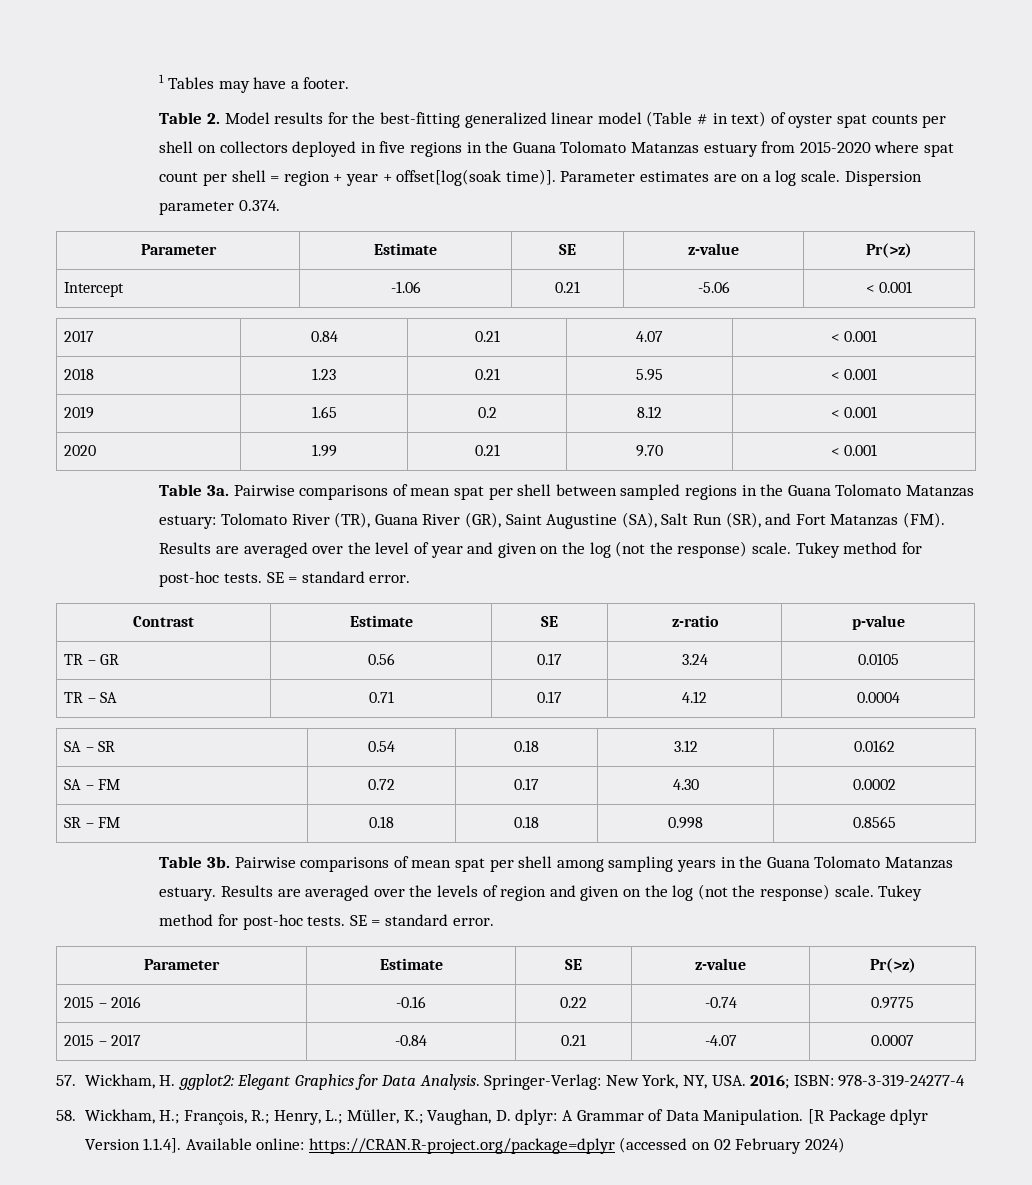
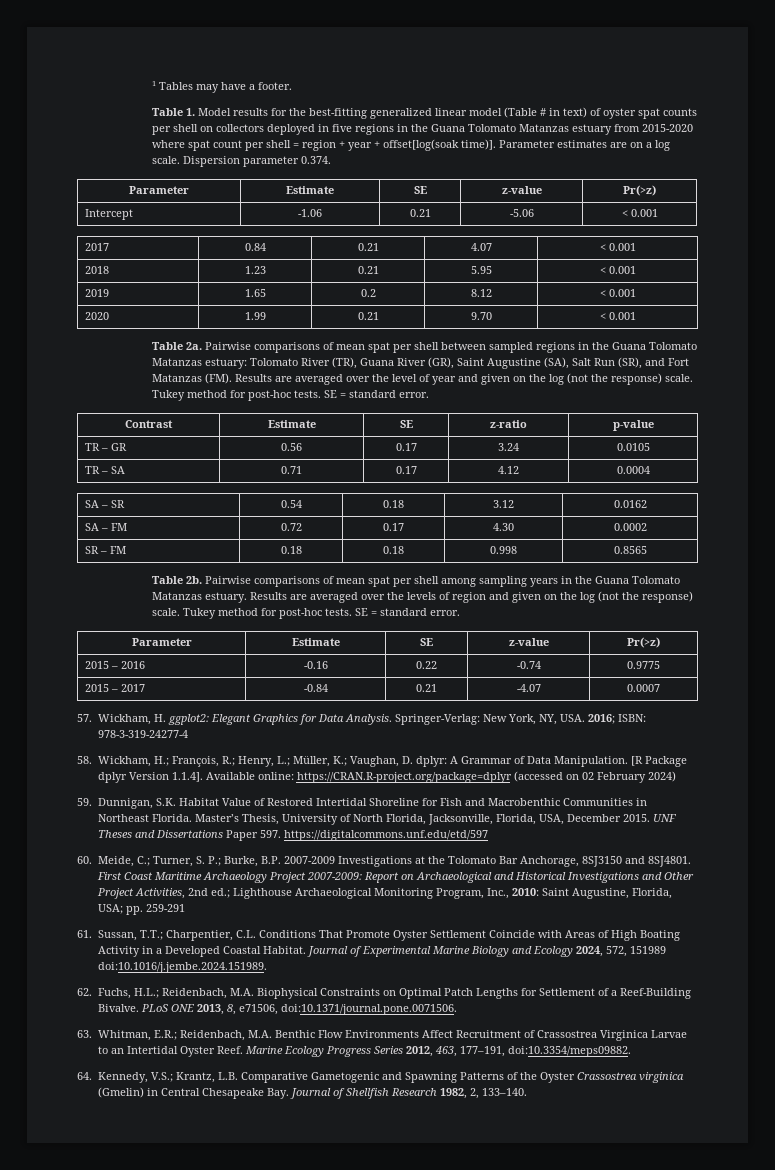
- Table 2. Model results for the best-fitting generalized linear model (Table # in text) of oyster spat counts per shell on collectors deployed in five regions in the Guana Tolomato Matanzas estuary from 2015-2020 where spat count per shell = region + year + offset[log(soak time)].
+ Table 1. Model results for the best-fitting generalized linear model (Table # in text) of oyster spat counts per shell on collectors deployed in five regions in the Guana Tolomato Matanzas estuary from 2015-2020 where spat count per shell = region + year + offset[log(soak time)].
- Table 3a.
+ Table 2a.
- Table 3b.
+ Table 2b.
+ 59. Dunnigan, S.K. Habitat Value of Restored Intertidal Shoreline for Fish and Macrobenthic Communities in Northeast Florida. Master’s Thesis, University of North Florida, Jacksonville, Florida, USA, December 2015. UNF Theses and Dissertations Paper 597. https://digitalcommons.unf.edu/etd/597
+ 60. Meide, C.; Turner, S. P.; Burke, B.P. 2007-2009 Investigations at the Tolomato Bar Anchorage, 8SJ3150 and 8SJ4801. First Coast Maritime Archaeology Project 2007-2009: Report on Archaeological and Historical Investigations and Other Project Activities, 2nd ed.; Lighthouse Archaeological Monitoring Program, Inc., 2010: Saint Augustine, Florida, USA; pp. 259-291
+ 61. Sussan, T.T.; Charpentier, C.L. Conditions That Promote Oyster Settlement Coincide with Areas of High Boating Activity in a Developed Coastal Habitat. Journal of Experimental Marine Biology and Ecology 2024, 572, 151989 doi:10.1016/j.jembe.2024.151989.
+ 62. Fuchs, H.L.; Reidenbach, M.A. Biophysical Constraints on Optimal Patch Lengths for Settlement of a Reef-Building Bivalve. PLoS ONE 2013, 8, e71506, doi:10.1371/journal.pone.0071506.
+ 63. Whitman, E.R.; Reidenbach, M.A. Benthic Flow Environments Affect Recruitment of Crassostrea Virginica Larvae to an Intertidal Oyster Reef. Marine Ecology Progress Series 2012, 463, 177–191, doi:10.3354/meps09882.
+ 64. Kennedy, V.S.; Krantz, L.B. Comparative Gametogenic and Spawning Patterns of the Oyster Crassostrea virginica (Gmelin) in Central Chesapeake Bay. Journal of Shellfish Research 1982, 2, 133–140.

